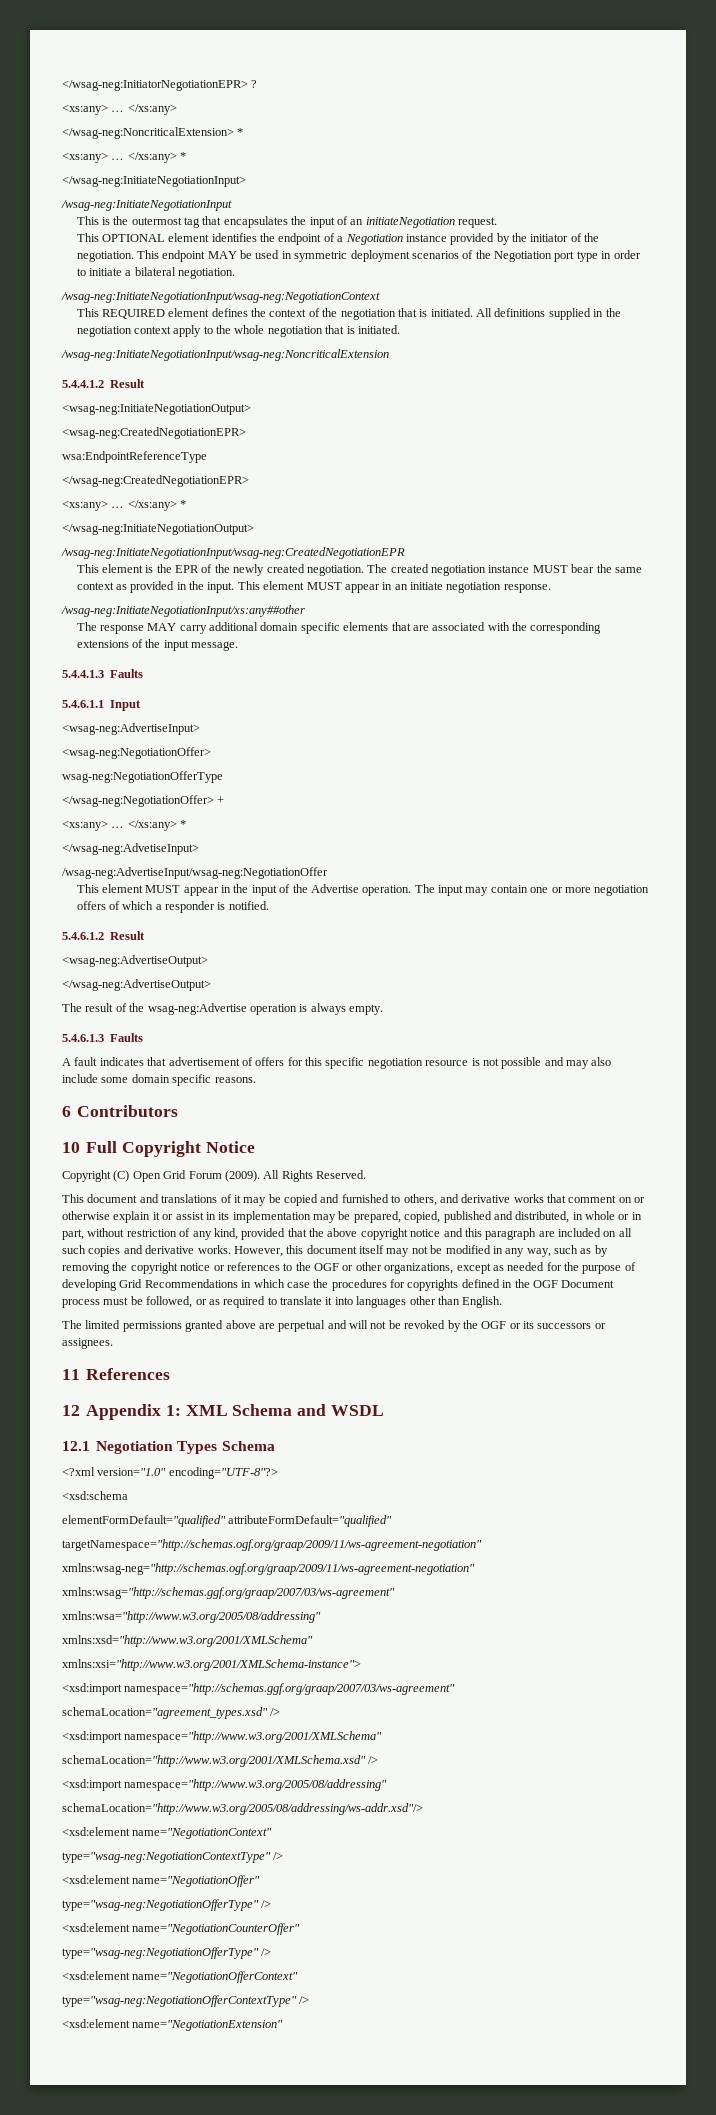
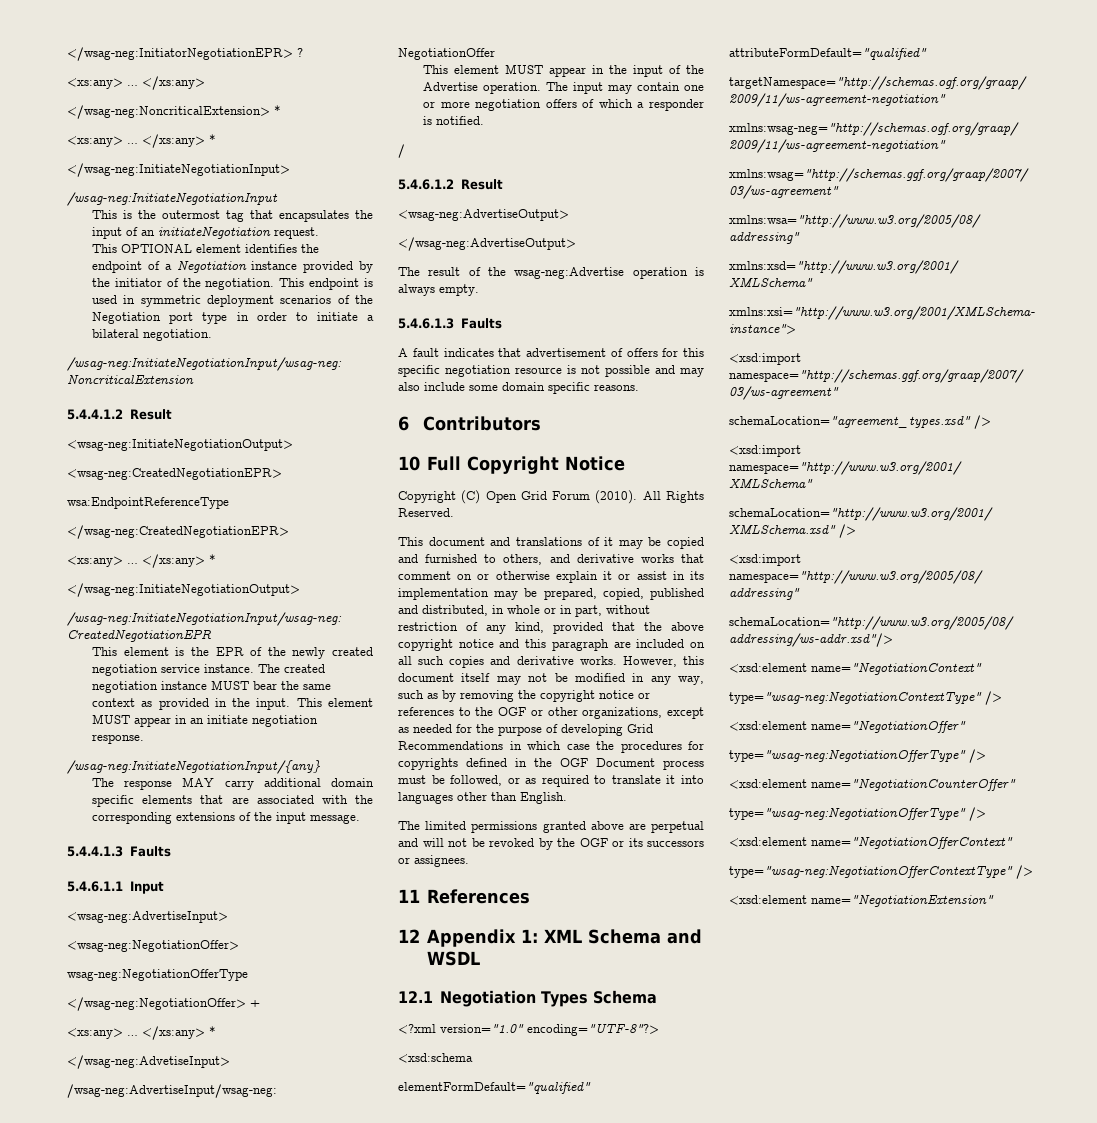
- This endpoint MAY be used in symmetric deployment scenarios of the Negotiation port type in order to initiate a bilateral negotiation.
+ This endpoint is used in symmetric deployment scenarios of the Negotiation port type in order to initiate a bilateral negotiation.
- /wsag-neg:InitiateNegotiationInput/wsag-neg:NegotiationContext
- This REQUIRED element defines the context of the negotiation that is initiated. All definitions supplied in the negotiation context apply to the whole negotiation that is initiated.
- This element is the EPR of the newly created negotiation.
+ This element is the EPR of the newly created negotiation service instance.
- /wsag-neg:InitiateNegotiationInput/xs:any##other
+ /wsag-neg:InitiateNegotiationInput/{any}
+ /
- Copyright (C) Open Grid Forum (2009).
+ Copyright (C) Open Grid Forum (2010).

